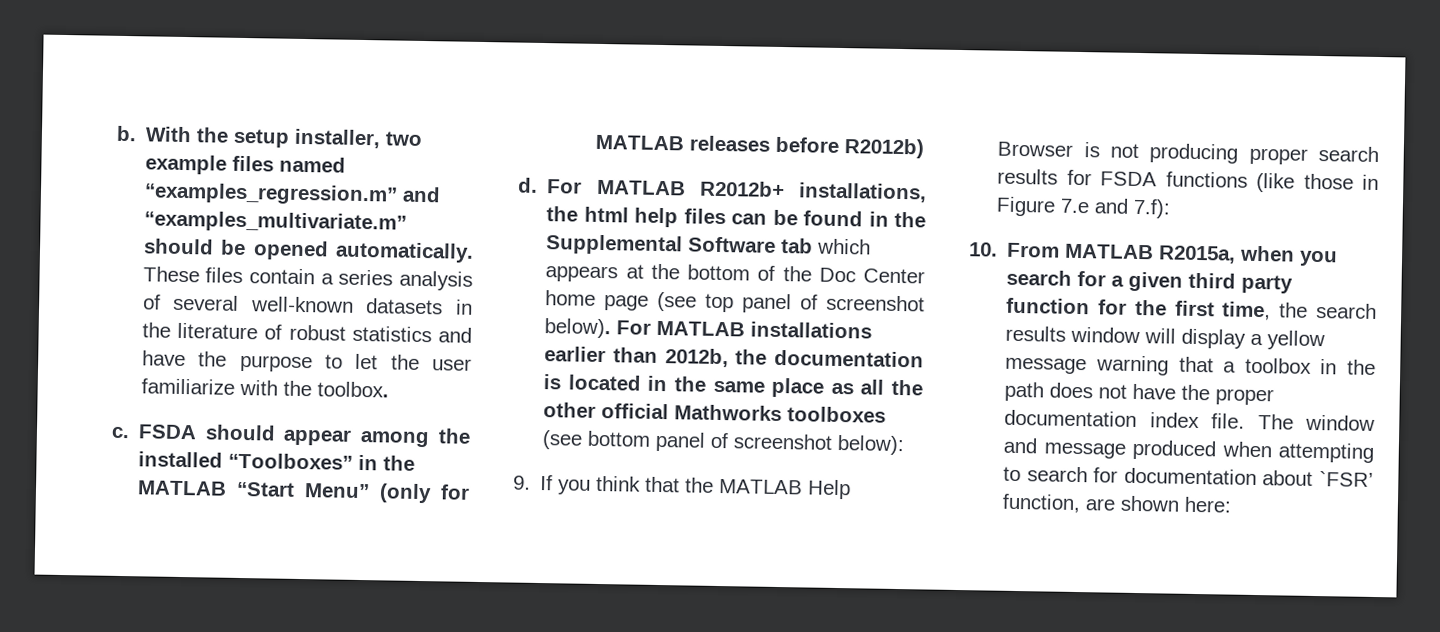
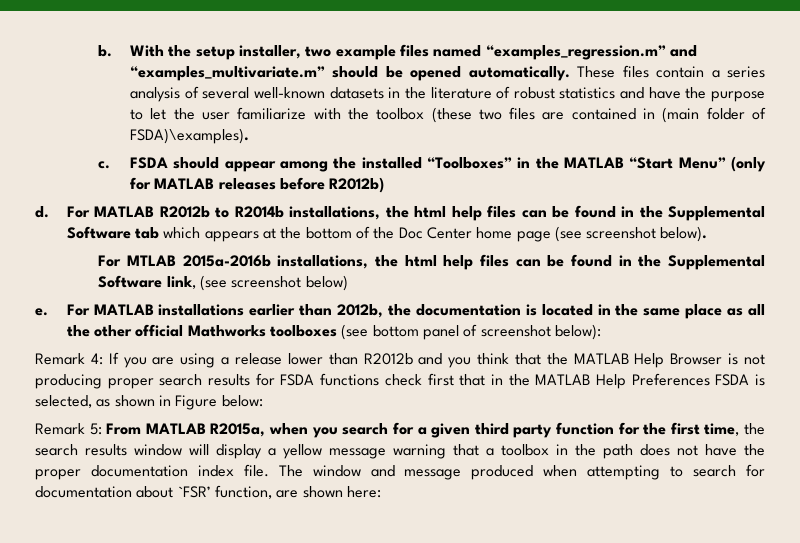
- These files contain a series analysis of several well-known datasets in the literature of robust statistics and have the purpose to let the user familiarize with the toolbox.
+ These files contain a series analysis of several well-known datasets in the literature of robust statistics and have the purpose to let the user familiarize with the toolbox (these two files are contained in (main folder of FSDA)\examples).
- For MATLAB R2012b+ installations, the html help files can be found in the Supplemental Software tab which appears at the bottom of the Doc Center home page (see top panel of screenshot below).
+ For MATLAB R2012b to R2014b installations, the html help files can be found in the Supplemental Software tab which appears at the bottom of the Doc Center home page (see screenshot below).
+ For MTLAB 2015a-2016b installations, the html help files can be found in the Supplemental Software link, (see screenshot below)
+ e.
- 9. If you think that the MATLAB Help Browser is not producing proper search results for FSDA functions (like those in Figure 7.e and 7.f):
- 10. From MATLAB R2015a, when you search for a given third party function for the first time, the search results window will display a yellow message warning that a toolbox in the path does not have the proper documentation index file.
+ Remark 4: If you are using a release lower than R2012b and you think that the MATLAB Help Browser is not producing proper search results for FSDA functions check first that in the MATLAB Help Preferences FSDA is selected, as shown in Figure below:
+ Remark 5: From MATLAB R2015a, when you search for a given third party function for the first time, the search results window will display a yellow message warning that a toolbox in the path does not have the proper documentation index file.

